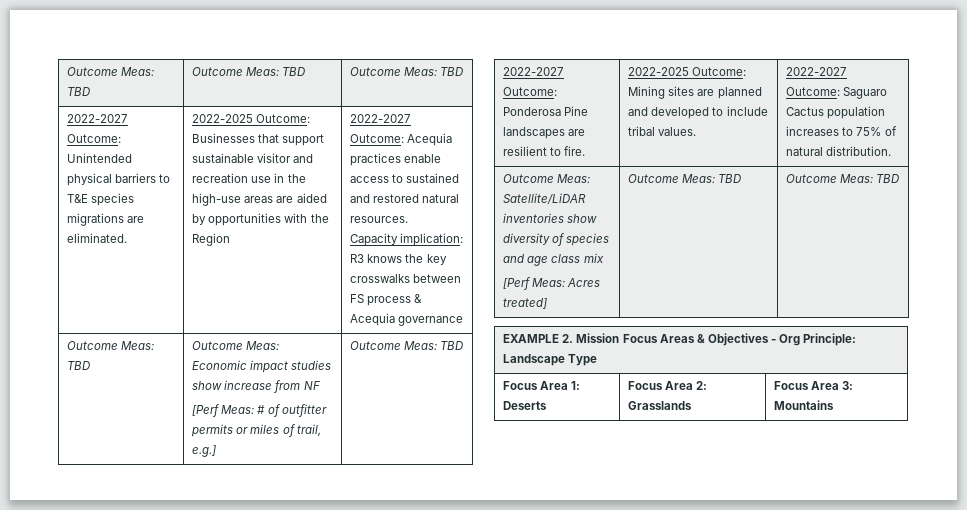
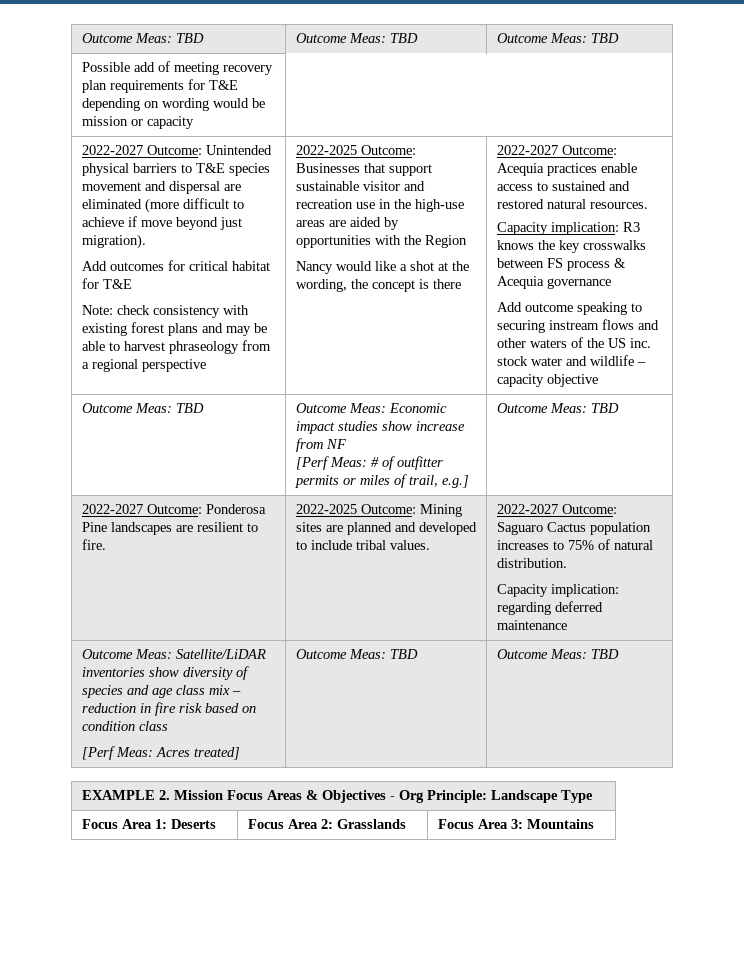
+ Possible add of meeting recovery plan requirements for T&E depending on wording would be mission or capacity |
- 2022-2027 Outcome: Unintended physical barriers to T&E species migrations are eliminated.
+ 2022-2027 Outcome: Unintended physical barriers to T&E species movement and dispersal are eliminated (more difficult to achieve if move beyond just migration).
+ Add outcomes for critical habitat for T&E
+ Note: check consistency with existing forest plans and may be able to harvest phraseology from a regional perspective
+ Nancy would like a shot at the wording, the concept is there
+ Add outcome speaking to securing instream flows and other waters of the US inc. stock water and wildlife – capacity objective
  2022-2027 Outcome: Ponderosa Pine landscapes are resilient to fire. | 2022-2025 Outcome: Mining sites are planned and developed to include tribal values. | 2022-2027 Outcome: Saguaro Cactus population increases to 75% of natural distribution.
+ Capacity implication: regarding deferred maintenance
- Outcome Meas: Satellite/LiDAR inventories show diversity of species and age class mix
+ Outcome Meas: Satellite/LiDAR inventories show diversity of species and age class mix – reduction in fire risk based on condition class

